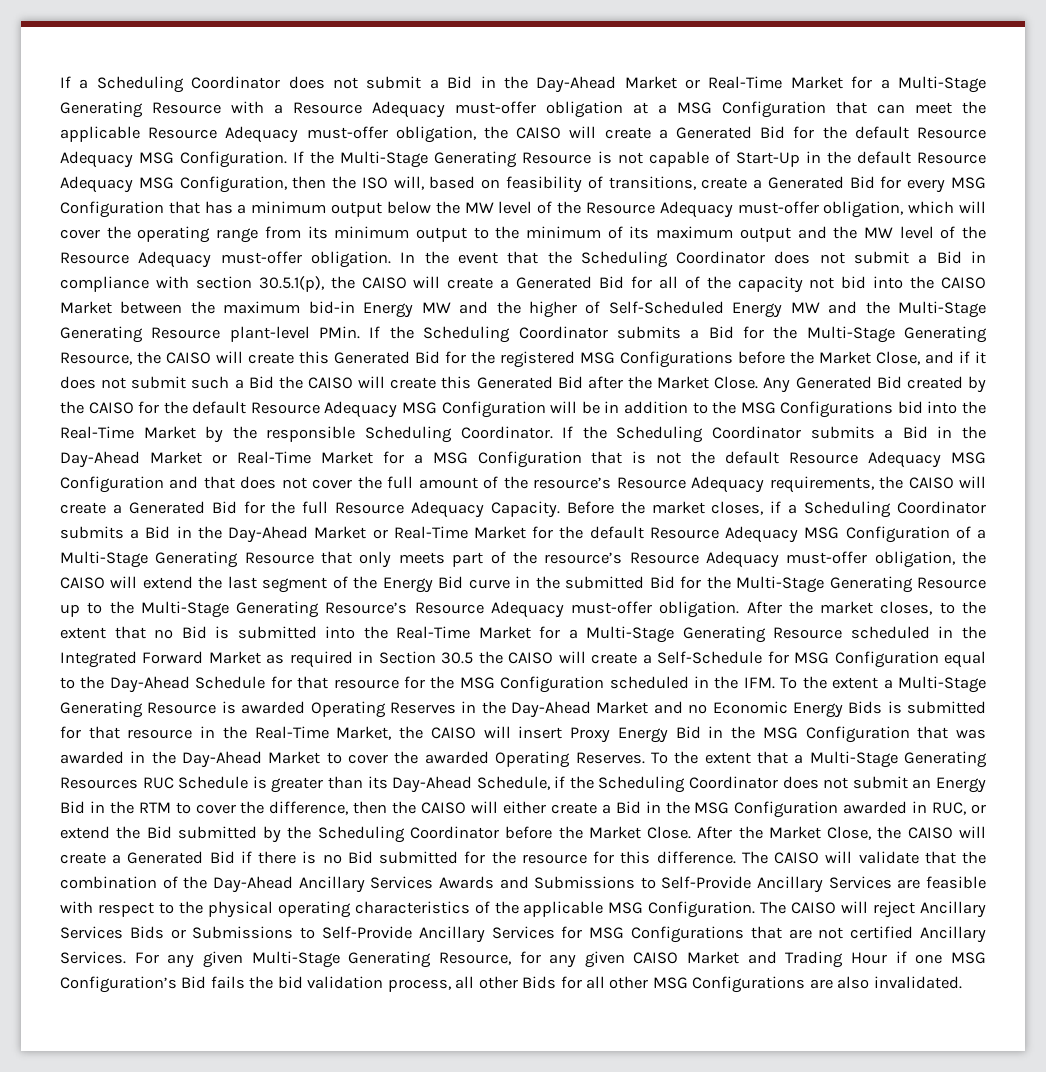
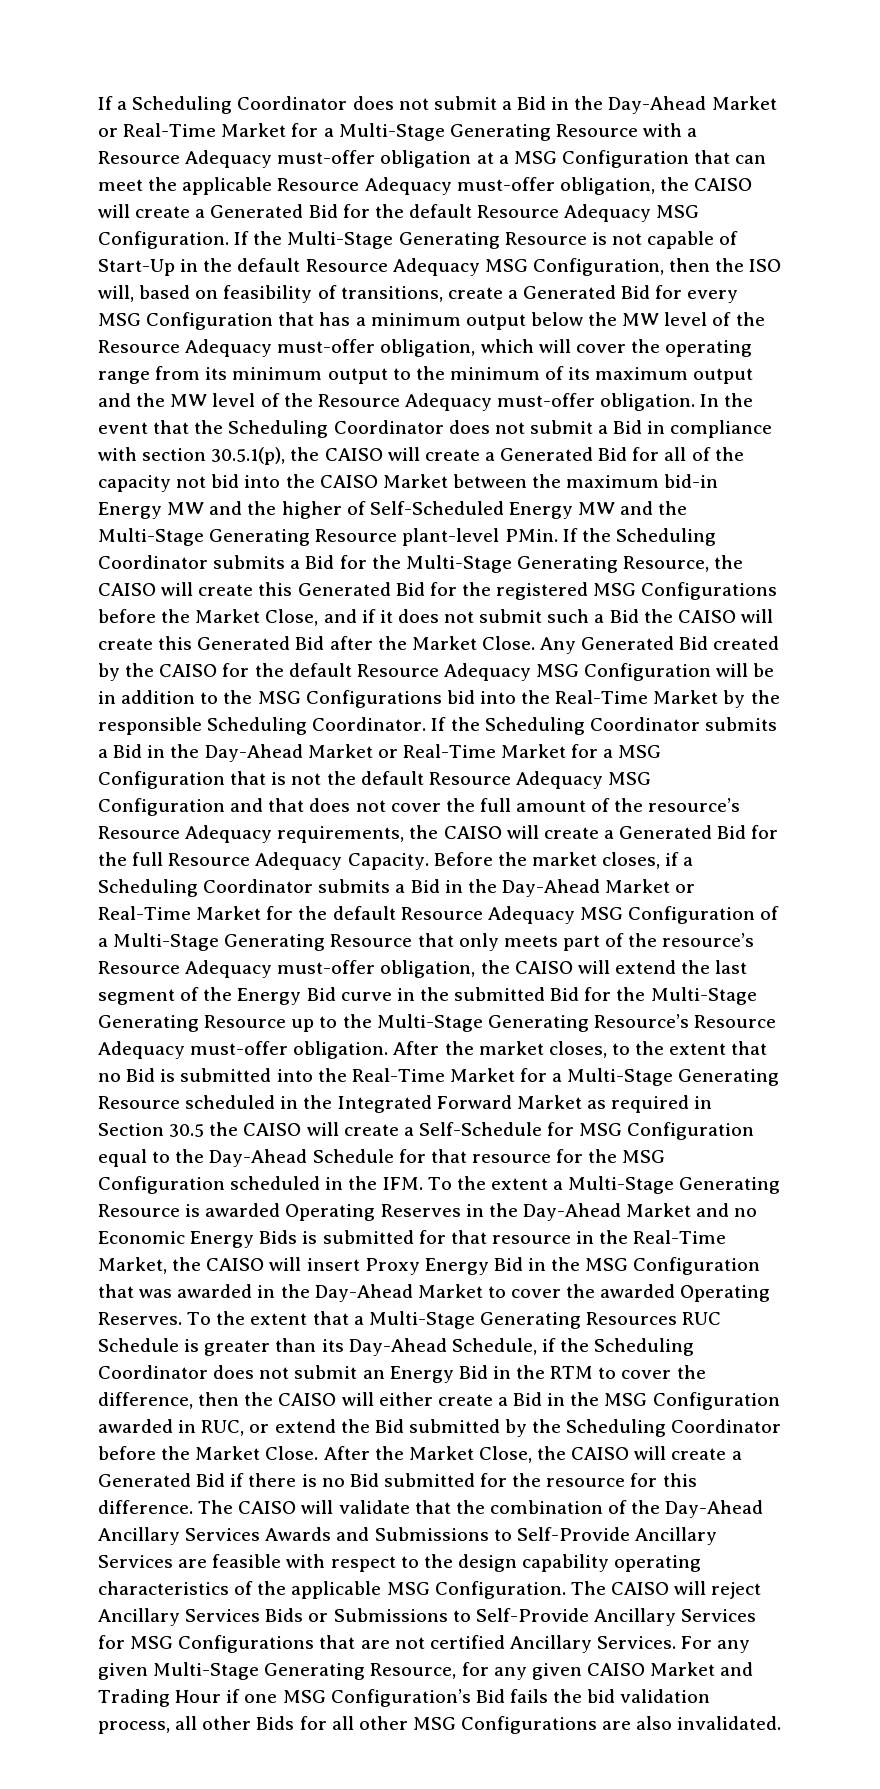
- The CAISO will validate that the combination of the Day-Ahead Ancillary Services Awards and Submissions to Self-Provide Ancillary Services are feasible with respect to the physical operating characteristics of the applicable MSG Configuration.
+ The CAISO will validate that the combination of the Day-Ahead Ancillary Services Awards and Submissions to Self-Provide Ancillary Services are feasible with respect to the design capability operating characteristics of the applicable MSG Configuration.

